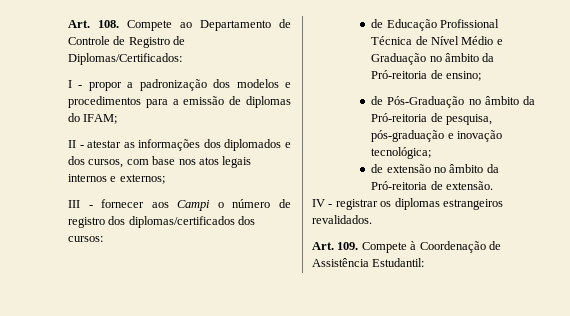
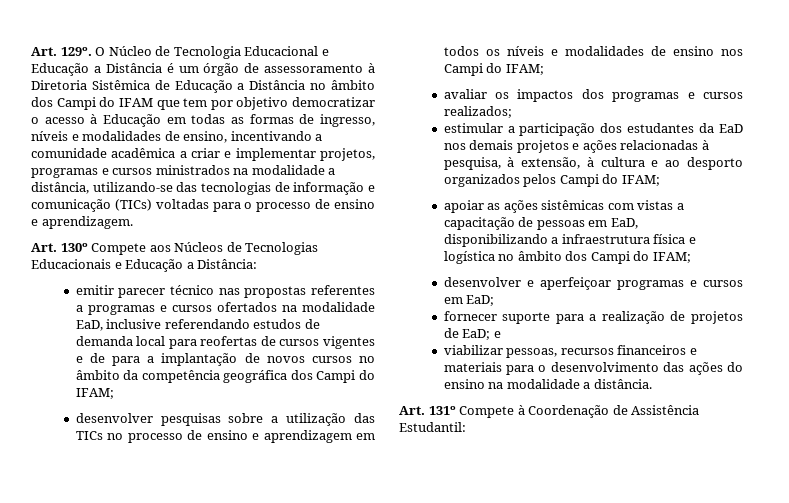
- Art. 108. Compete ao Departamento de Controle de Registro de Diplomas/Certificados:
- I - propor a padronização dos modelos e procedimentos para a emissão de diplomas do IFAM;
- II - atestar as informações dos diplomados e dos cursos, com base nos atos legais internos e externos;
- III - fornecer aos Campi o número de registro dos diplomas/certificados dos cursos:
- de Educação Profissional Técnica de Nível Médio e Graduação no âmbito da Pró-reitoria de ensino;
- de Pós-Graduação no âmbito da Pró-reitoria de pesquisa, pós-graduação e inovação tecnológica;
- de extensão no âmbito da Pró-reitoria de extensão.
- IV - registrar os diplomas estrangeiros revalidados.
- Art. 109. Compete à Coordenação de Assistência Estudantil:
+ Art. 129º. O Núcleo de Tecnologia Educacional e Educação a Distância é um órgão de assessoramento à Diretoria Sistêmica de Educação a Distância no âmbito dos Campi do IFAM que tem por objetivo democratizar o acesso à Educação em todas as formas de ingresso, níveis e modalidades de ensino, incentivando a comunidade acadêmica a criar e implementar projetos, programas e cursos ministrados na modalidade a distância, utilizando-se das tecnologias de informação e comunicação (TICs) voltadas para o processo de ensino e aprendizagem.
+ Art. 130º Compete aos Núcleos de Tecnologias Educacionais e Educação a Distância:
+ emitir parecer técnico nas propostas referentes a programas e cursos ofertados na modalidade EaD, inclusive referendando estudos de demanda local para reofertas de cursos vigentes e de para a implantação de novos cursos no âmbito da competência geográfica dos Campi do IFAM;
+ desenvolver pesquisas sobre a utilização das TICs no processo de ensino e aprendizagem em todos os níveis e modalidades de ensino nos Campi do IFAM;
+ avaliar os impactos dos programas e cursos realizados;
+ estimular a participação dos estudantes da EaD nos demais projetos e ações relacionadas à pesquisa, à extensão, à cultura e ao desporto organizados pelos Campi do IFAM;
+ apoiar as ações sistêmicas com vistas a capacitação de pessoas em EaD, disponibilizando a infraestrutura física e logística no âmbito dos Campi do IFAM;
+ desenvolver e aperfeiçoar programas e cursos em EaD;
+ fornecer suporte para a realização de projetos de EaD; e
+ viabilizar pessoas, recursos financeiros e materiais para o desenvolvimento das ações do ensino na modalidade a distância.
+ Art. 131º Compete à Coordenação de Assistência Estudantil:

